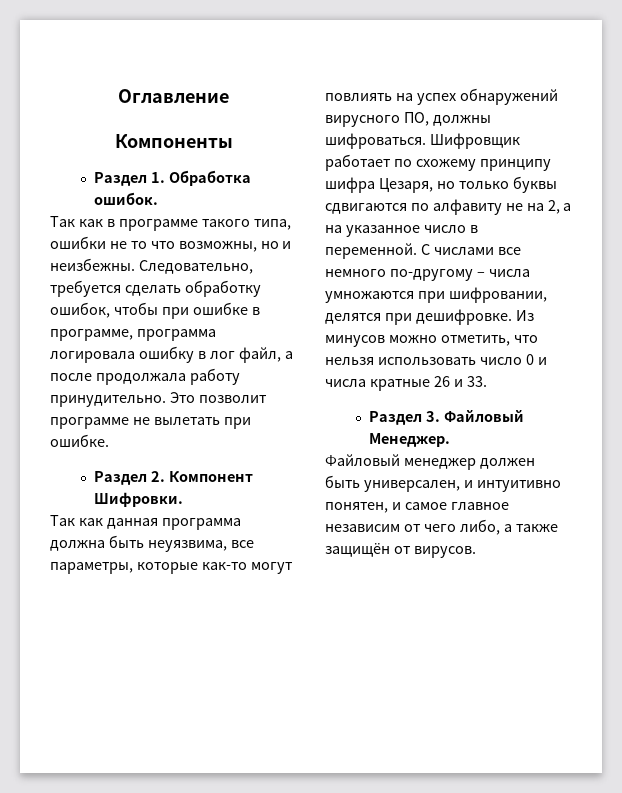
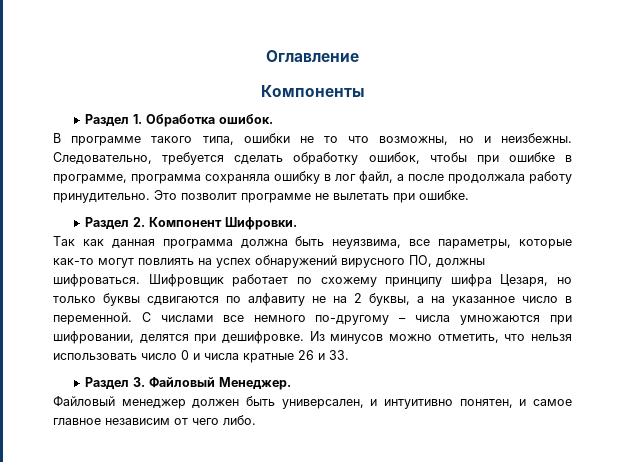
- Так как в программе такого типа, ошибки не то что возможны, но и неизбежны.
+ В программе такого типа, ошибки не то что возможны, но и неизбежны.
- Следовательно, требуется сделать обработку ошибок, чтобы при ошибке в программе, программа логировала ошибку в лог файл, а после продолжала работу принудительно.
+ Следовательно, требуется сделать обработку ошибок, чтобы при ошибке в программе, программа сохраняла ошибку в лог файл, а после продолжала работу принудительно.
- Шифровщик работает по схожему принципу шифра Цезаря, но только буквы сдвигаются по алфавиту не на 2, а на указанное число в переменной.
+ Шифровщик работает по схожему принципу шифра Цезаря, но только буквы сдвигаются по алфавиту не на 2 буквы, а на указанное число в переменной.
- Файловый менеджер должен быть универсален, и интуитивно понятен, и самое главное независим от чего либо, а также защищён от вирусов.
+ Файловый менеджер должен быть универсален, и интуитивно понятен, и самое главное независим от чего либо.

